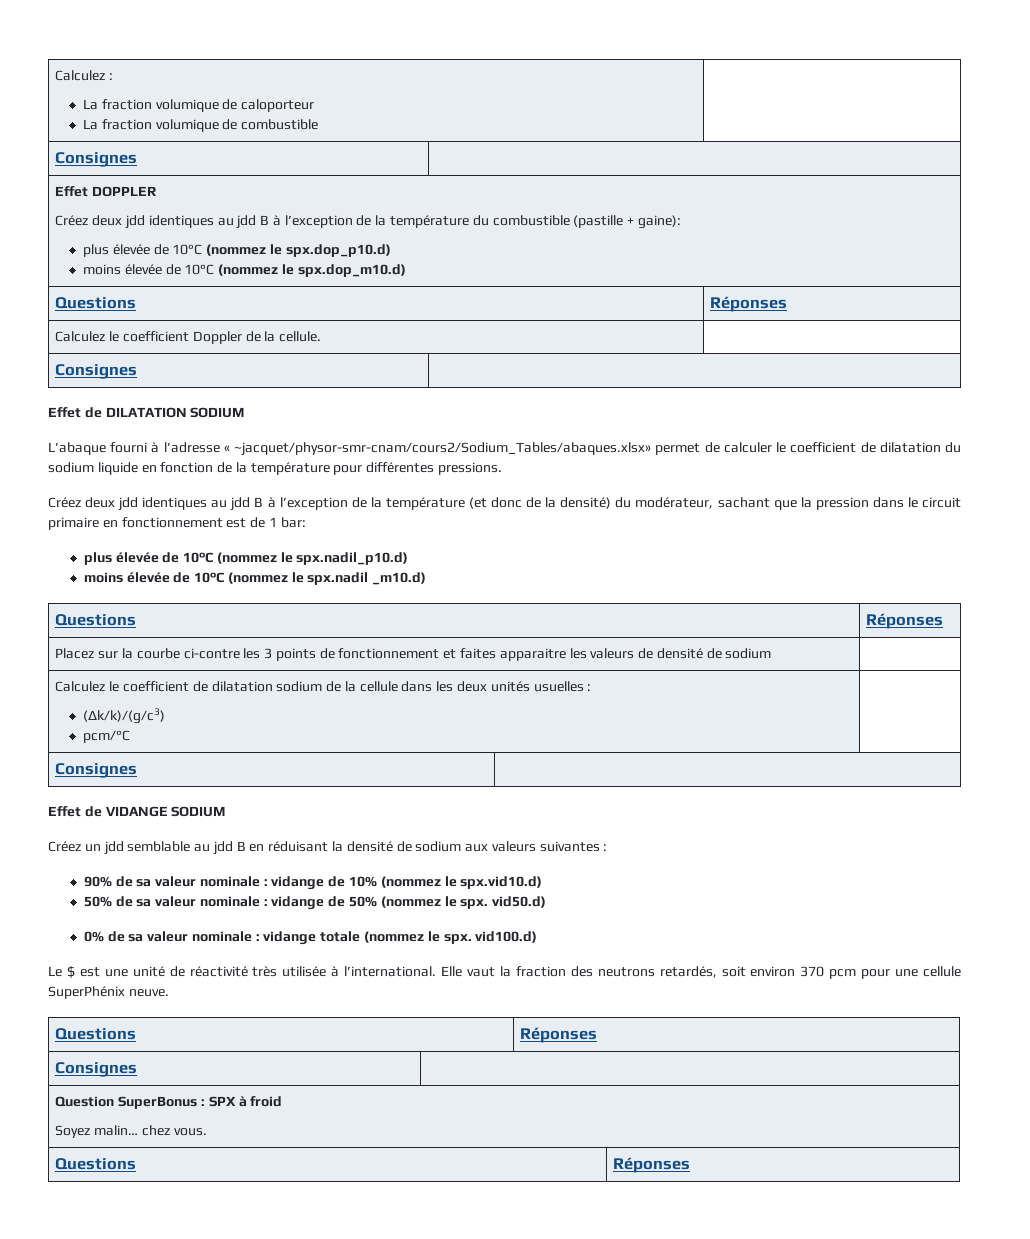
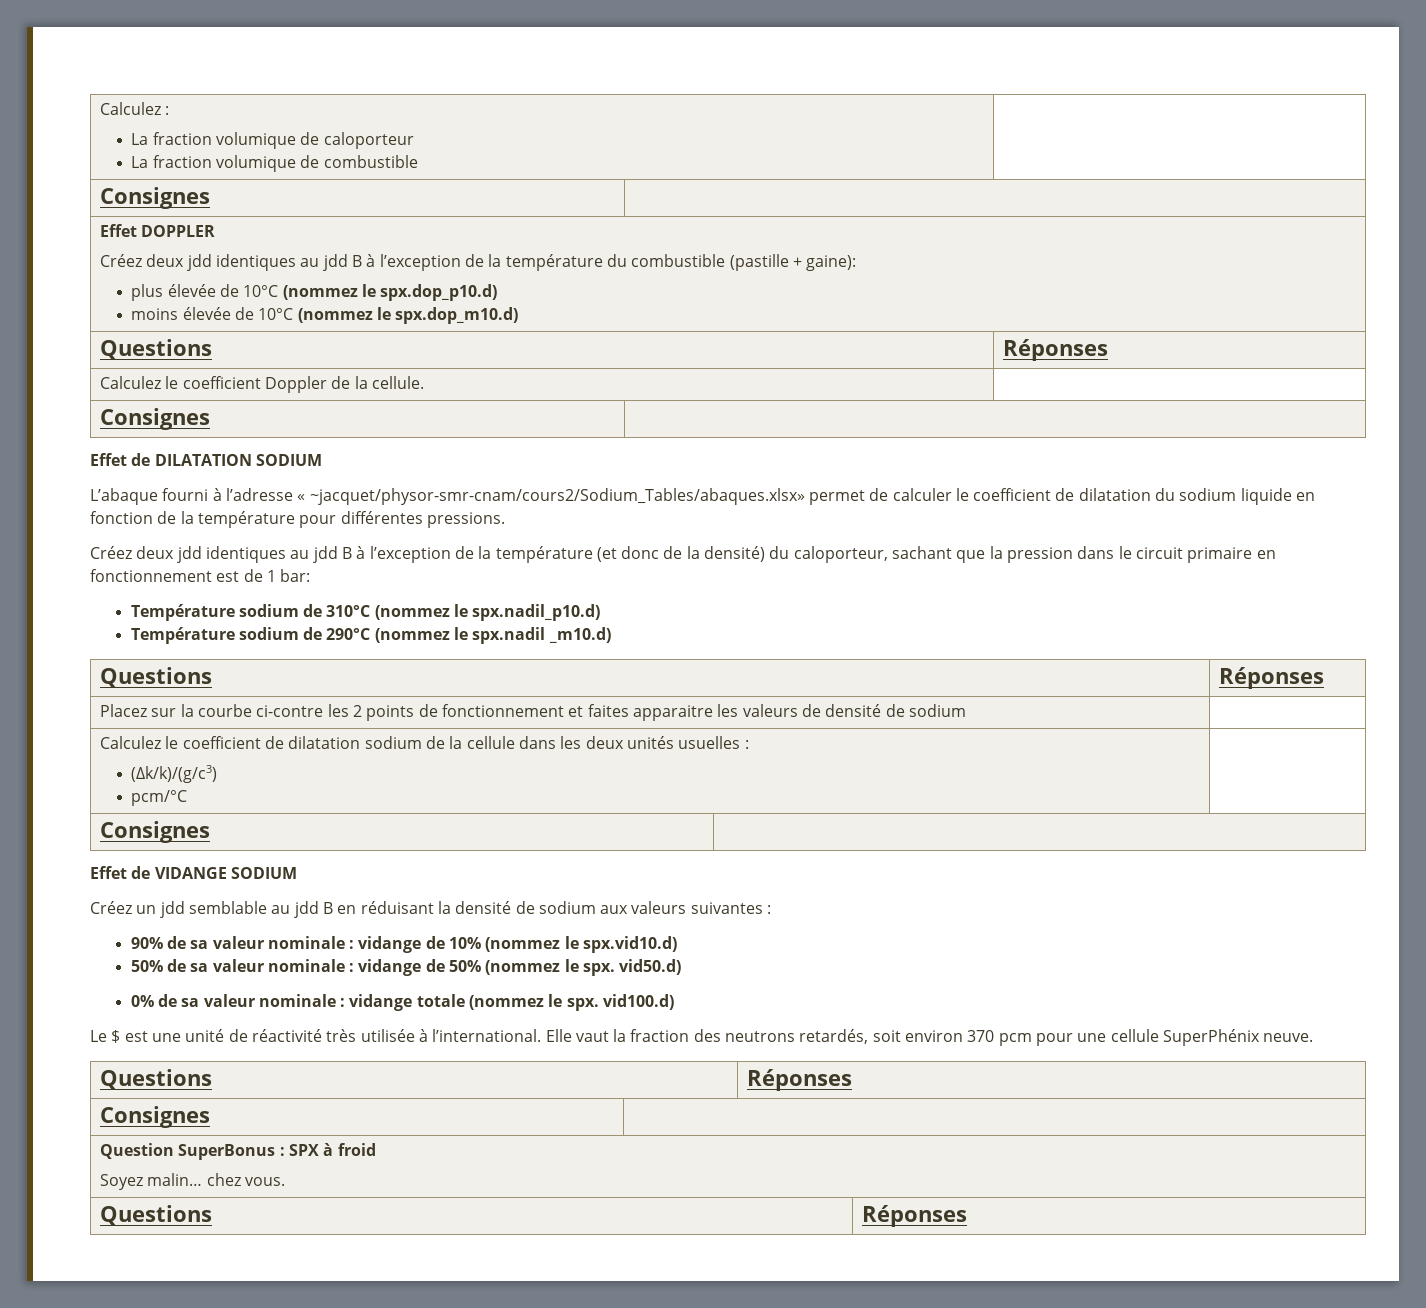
- Créez deux jdd identiques au jdd B à l’exception de la température (et donc de la densité) du modérateur, sachant que la pression dans le circuit primaire en fonctionnement est de 1 bar:
+ Créez deux jdd identiques au jdd B à l’exception de la température (et donc de la densité) du caloporteur, sachant que la pression dans le circuit primaire en fonctionnement est de 1 bar:
- plus élevée de 10°C (nommez le spx.nadil_p10.d)
+ Température sodium de 310°C (nommez le spx.nadil_p10.d)
- moins élevée de 10°C (nommez le spx.nadil _m10.d)
+ Température sodium de 290°C (nommez le spx.nadil _m10.d)
- Placez sur la courbe ci-contre les 3 points de fonctionnement et faites apparaitre les valeurs de densité de sodium |
+ Placez sur la courbe ci-contre les 2 points de fonctionnement et faites apparaitre les valeurs de densité de sodium |

